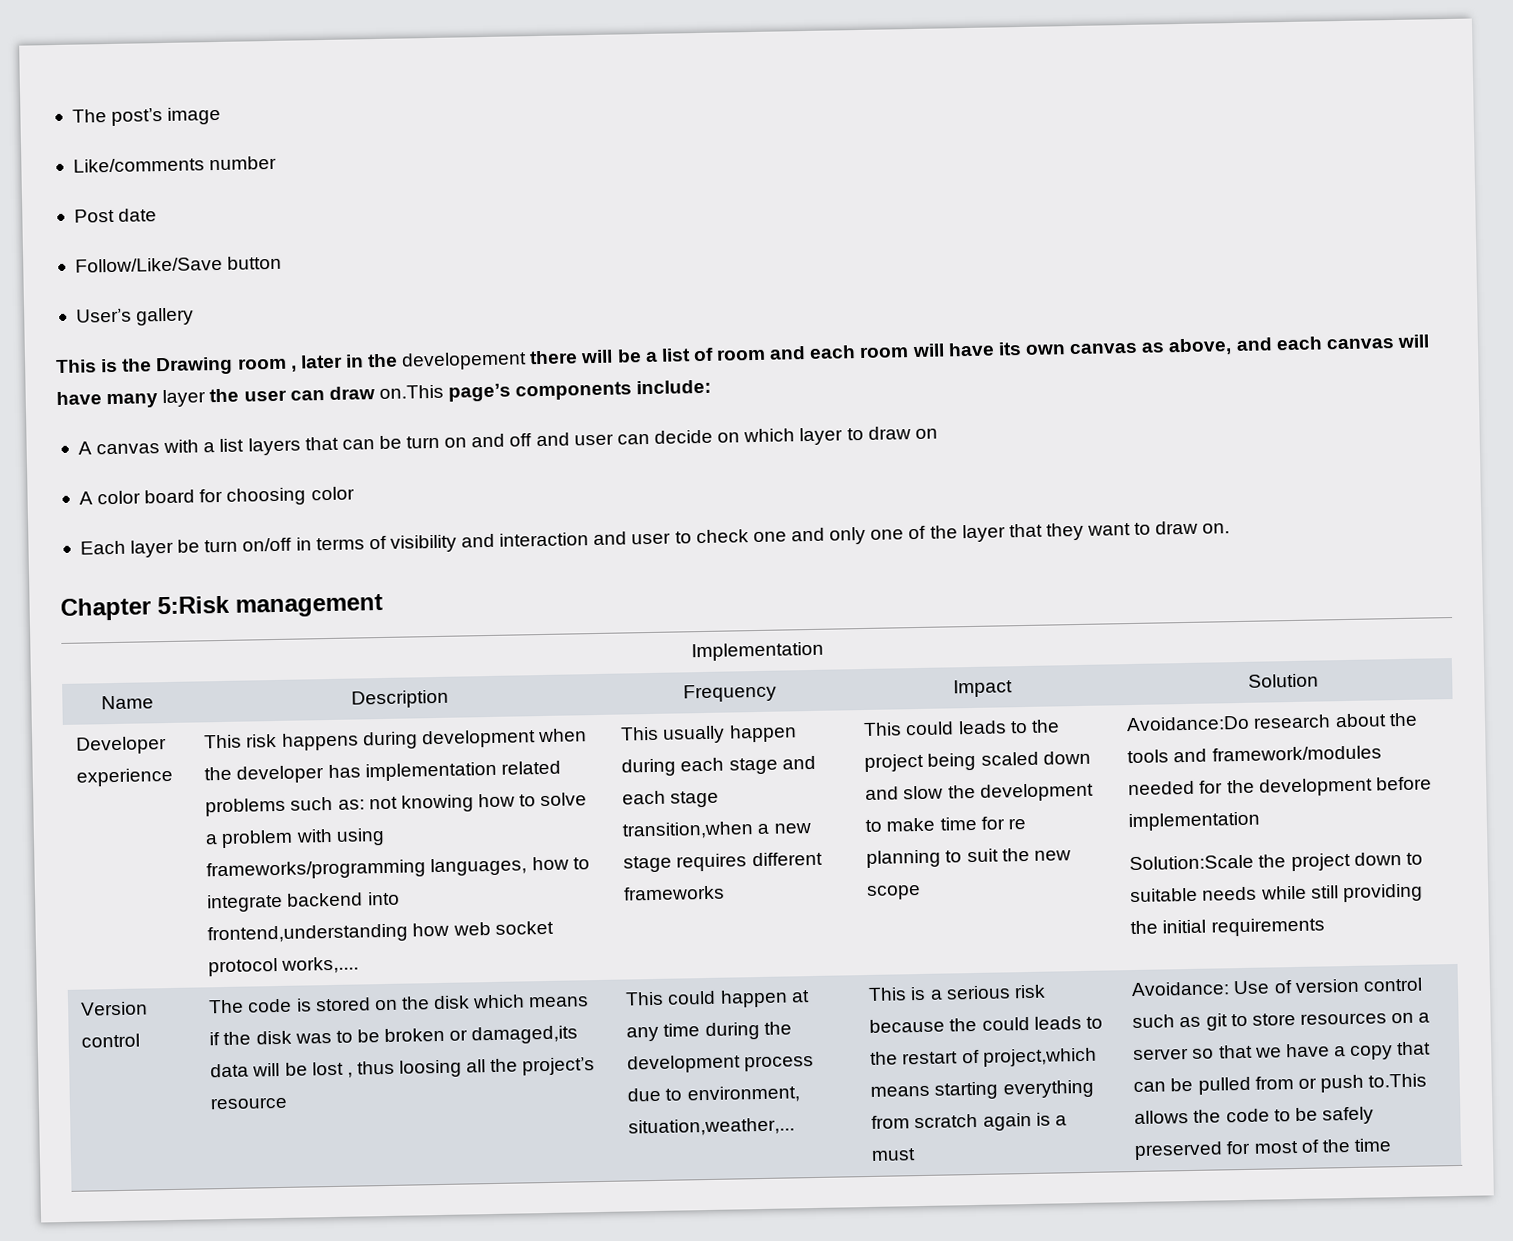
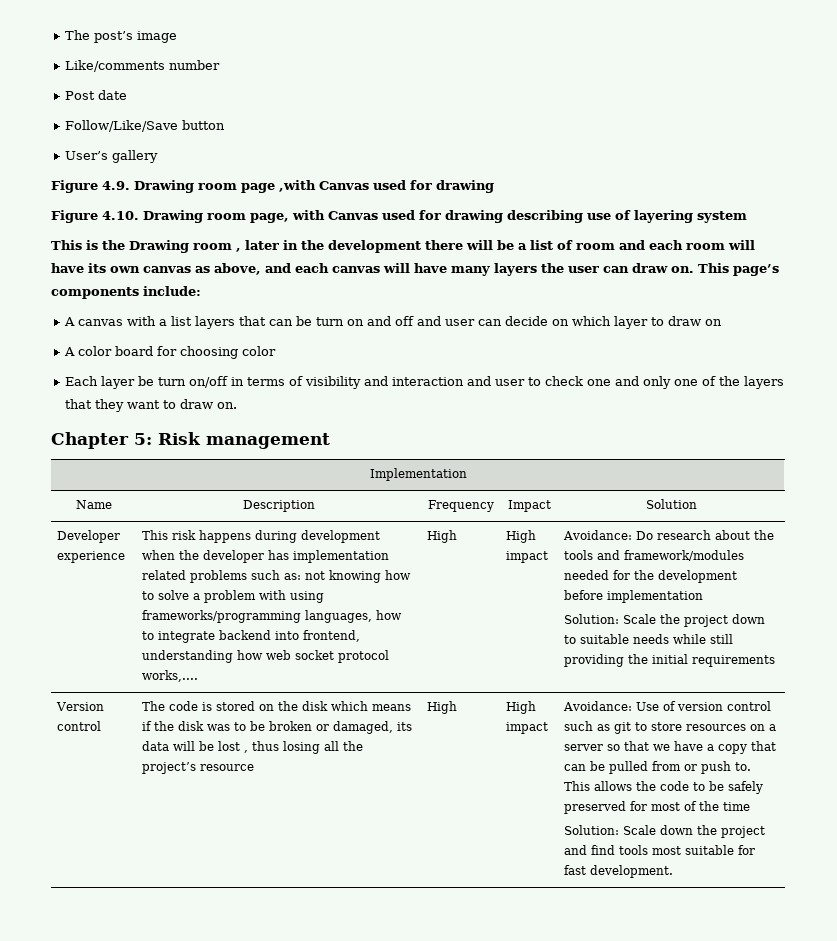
+ Figure 4.9. Drawing room page ,with Canvas used for drawing
+ Figure 4.10. Drawing room page, with Canvas used for drawing describing use of layering system
- This is the Drawing room , later in the developement there will be a list of room and each room will have its own canvas as above, and each canvas will have many layer the user can draw on.This page’s components include:
+ This is the Drawing room , later in the development there will be a list of room and each room will have its own canvas as above, and each canvas will have many layers the user can draw on. This page’s components include:
- Each layer be turn on/off in terms of visibility and interaction and user to check one and only one of the layer that they want to draw on.
+ Each layer be turn on/off in terms of visibility and interaction and user to check one and only one of the layers that they want to draw on.
- Chapter 5:Risk management
+ Chapter 5: Risk management
- This risk happens during development when the developer has implementation related problems such as: not knowing how to solve a problem with using frameworks/programming languages, how to integrate backend into frontend,understanding how web socket protocol works,....
+ This risk happens during development when the developer has implementation related problems such as: not knowing how to solve a problem with using frameworks/programming languages, how to integrate backend into frontend, understanding how web socket protocol works,....
- This usually happen during each stage and each stage transition,when a new stage requires different frameworks | This could leads to the project being scaled down and slow the development to make time for re planning to suit the new scope | Avoidance:Do research about the tools and framework/modules needed for the development before implementation
+ High | High impact | Avoidance: Do research about the tools and framework/modules needed for the development before implementation
- Solution:Scale the project down to suitable needs while still providing the initial requirements
+ Solution: Scale the project down to suitable needs while still providing the initial requirements
- The code is stored on the disk which means if the disk was to be broken or damaged,its data will be lost , thus loosing all the project’s resource | This could happen at any time during the development process due to environment, situation,weather,... | This is a serious risk because the could leads to the restart of project,which means starting everything from scratch again is a must
+ The code is stored on the disk which means if the disk was to be broken or damaged, its data will be lost , thus losing all the project’s resource | High | High impact
- Avoidance: Use of version control such as git to store resources on a server so that we have a copy that can be pulled from or push to.This allows the code to be safely preserved for most of the time
+ Avoidance: Use of version control such as git to store resources on a server so that we have a copy that can be pulled from or push to. This allows the code to be safely preserved for most of the time
+ Solution: Scale down the project and find tools most suitable for fast development.

